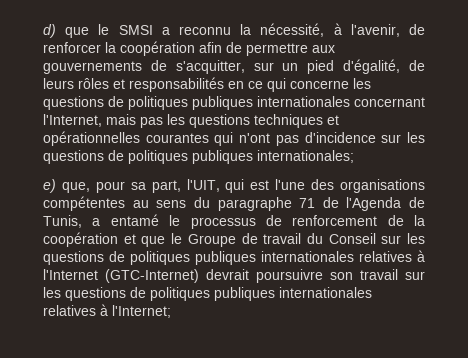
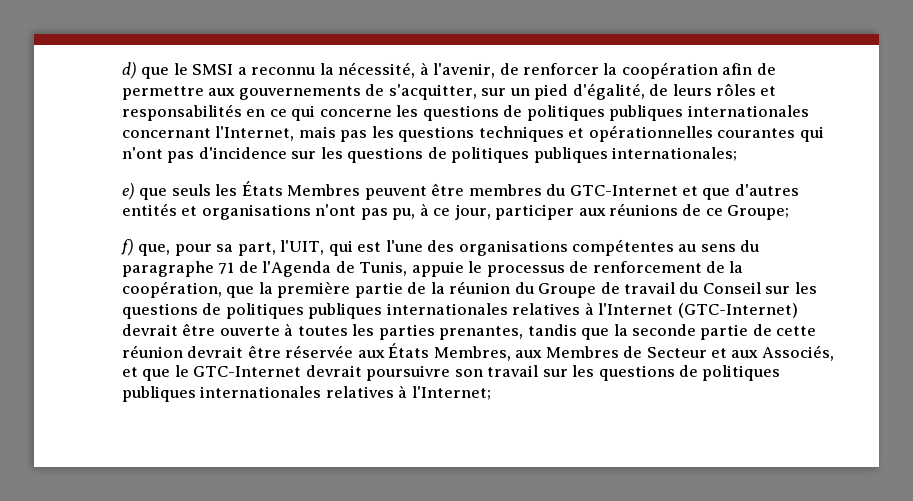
- e) que, pour sa part, l'UIT, qui est l'une des organisations compétentes au sens du paragraphe 71 de l'Agenda de Tunis, a entamé le processus de renforcement de la coopération et que le Groupe de travail du Conseil sur les questions de politiques publiques internationales relatives à l'Internet (GTC-Internet) devrait poursuivre son travail sur les questions de politiques publiques internationales relatives à l'Internet;
+ e) que seuls les États Membres peuvent être membres du GTC-Internet et que d'autres entités et organisations n'ont pas pu, à ce jour, participer aux réunions de ce Groupe;
+ f) que, pour sa part, l'UIT, qui est l'une des organisations compétentes au sens du paragraphe 71 de l'Agenda de Tunis, appuie le processus de renforcement de la coopération, que la première partie de la réunion du Groupe de travail du Conseil sur les questions de politiques publiques internationales relatives à l'Internet (GTC-Internet) devrait être ouverte à toutes les parties prenantes, tandis que la seconde partie de cette réunion devrait être réservée aux États Membres, aux Membres de Secteur et aux Associés, et que le GTC-Internet devrait poursuivre son travail sur les questions de politiques publiques internationales relatives à l'Internet;

